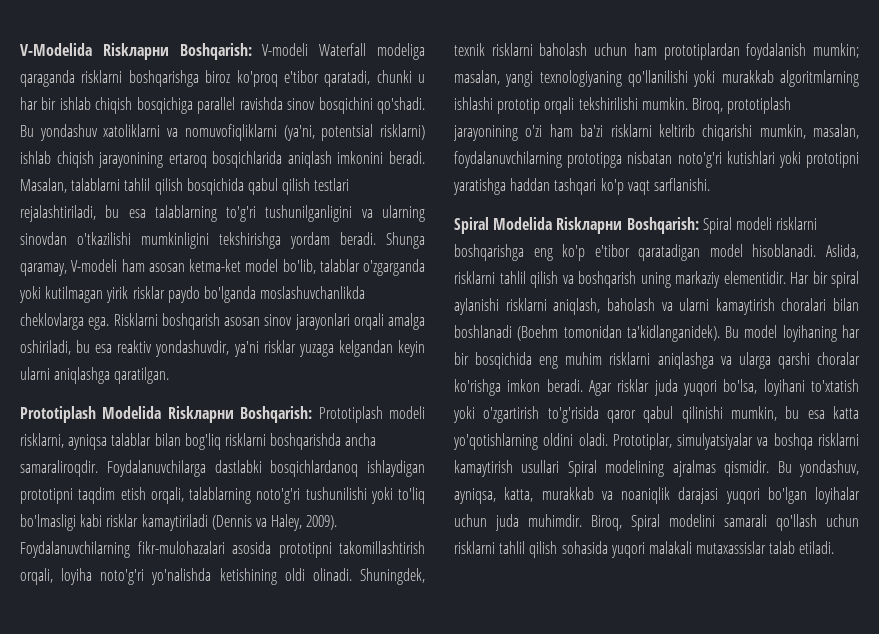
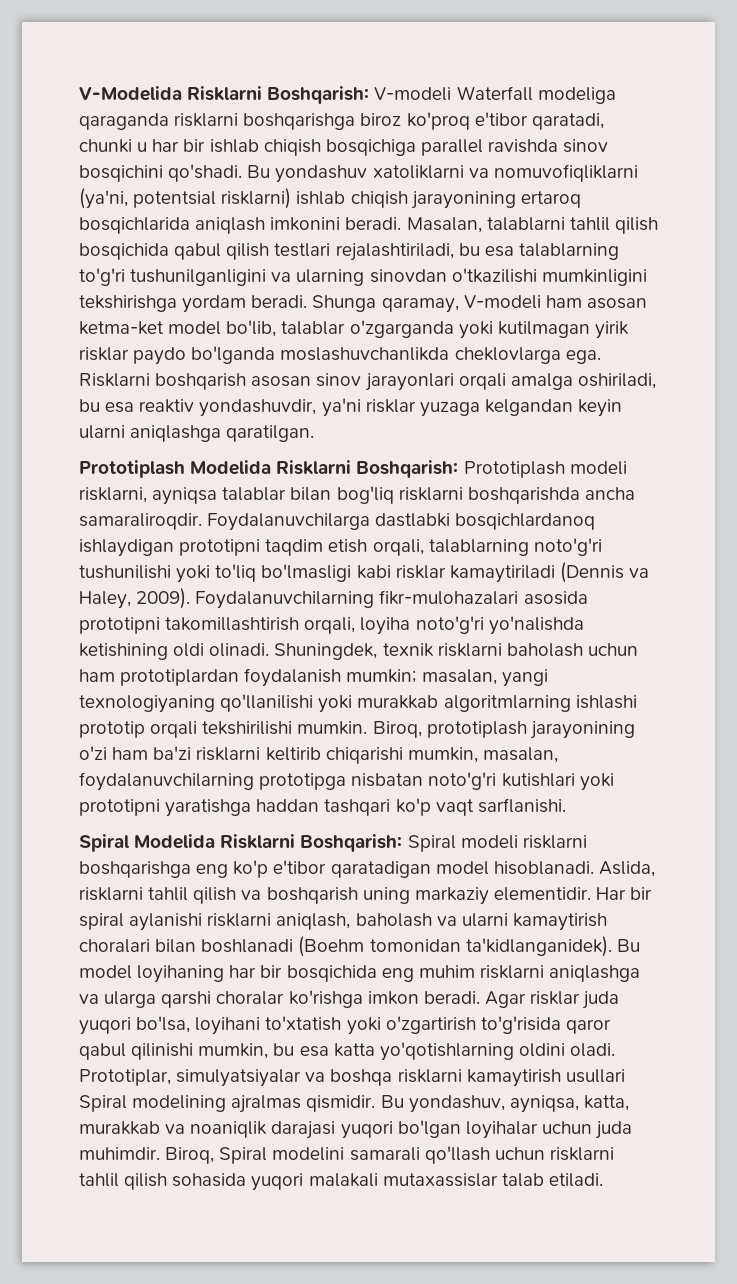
- V-Modelida Riskларни Boshqarish: V-modeli Waterfall modeliga qaraganda risklarni boshqarishga biroz ko'proq e'tibor qaratadi, chunki u har bir ishlab chiqish bosqichiga parallel ravishda sinov bosqichini qo'shadi.
+ V-Modelida Risklarni Boshqarish: V-modeli Waterfall modeliga qaraganda risklarni boshqarishga biroz ko'proq e'tibor qaratadi, chunki u har bir ishlab chiqish bosqichiga parallel ravishda sinov bosqichini qo'shadi.
- Prototiplash Modelida Riskларни Boshqarish: Prototiplash modeli risklarni, ayniqsa talablar bilan bog'liq risklarni boshqarishda ancha samaraliroqdir.
+ Prototiplash Modelida Risklarni Boshqarish: Prototiplash modeli risklarni, ayniqsa talablar bilan bog'liq risklarni boshqarishda ancha samaraliroqdir.
- Spiral Modelida Riskларни Boshqarish: Spiral modeli risklarni boshqarishga eng ko'p e'tibor qaratadigan model hisoblanadi.
+ Spiral Modelida Risklarni Boshqarish: Spiral modeli risklarni boshqarishga eng ko'p e'tibor qaratadigan model hisoblanadi.

